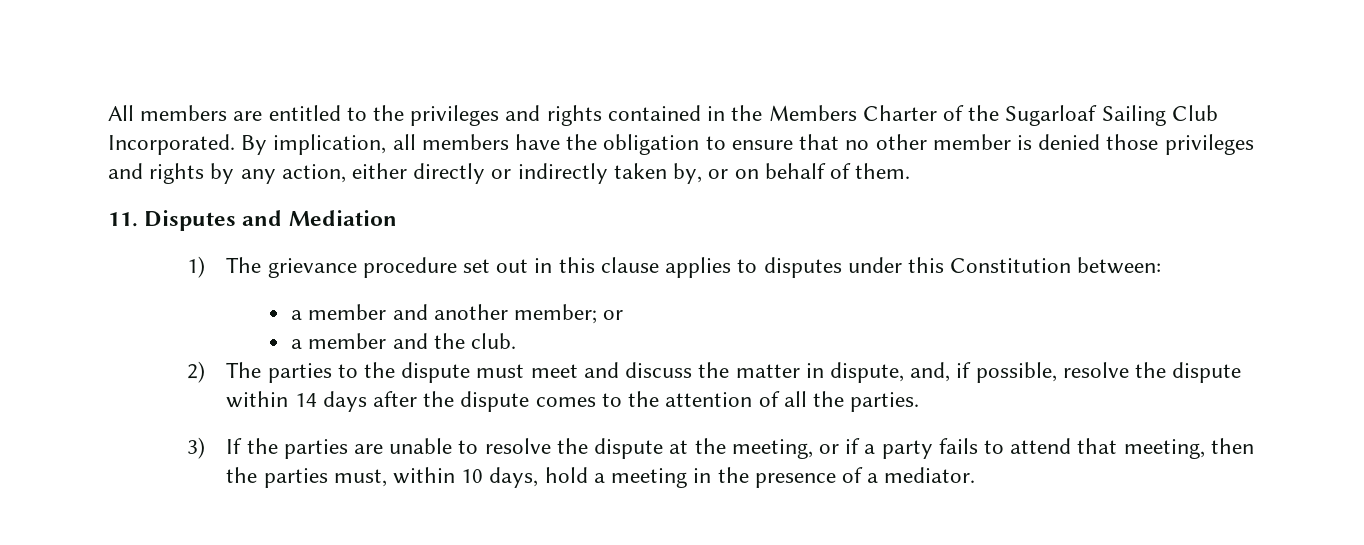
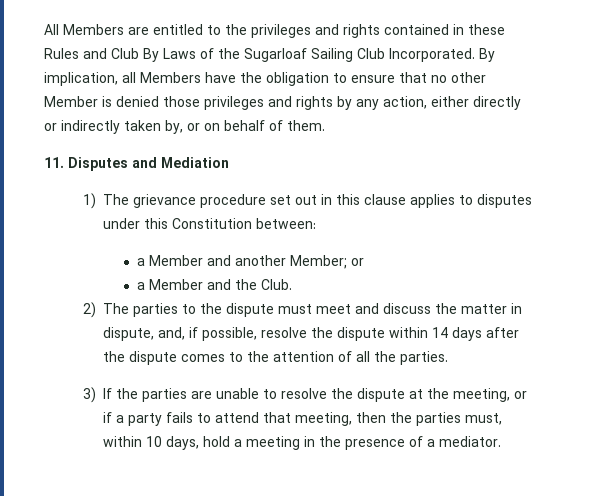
- All members are entitled to the privileges and rights contained in the Members Charter of the Sugarloaf Sailing Club Incorporated.
+ All Members are entitled to the privileges and rights contained in these Rules and Club By Laws of the Sugarloaf Sailing Club Incorporated.
- By implication, all members have the obligation to ensure that no other member is denied those privileges and rights by any action, either directly or indirectly taken by, or on behalf of them.
+ By implication, all Members have the obligation to ensure that no other Member is denied those privileges and rights by any action, either directly or indirectly taken by, or on behalf of them.
- a member and another member; or
+ a Member and another Member; or
- a member and the club.
+ a Member and the Club.

